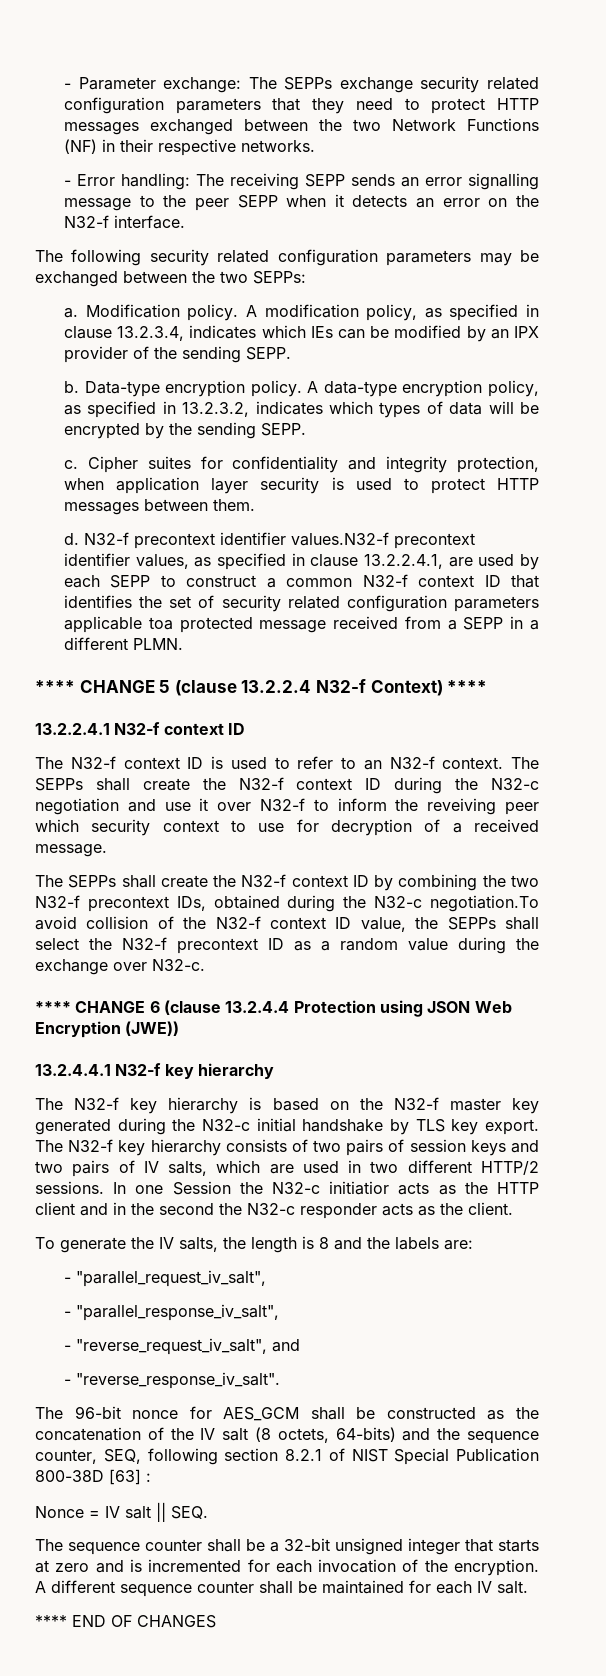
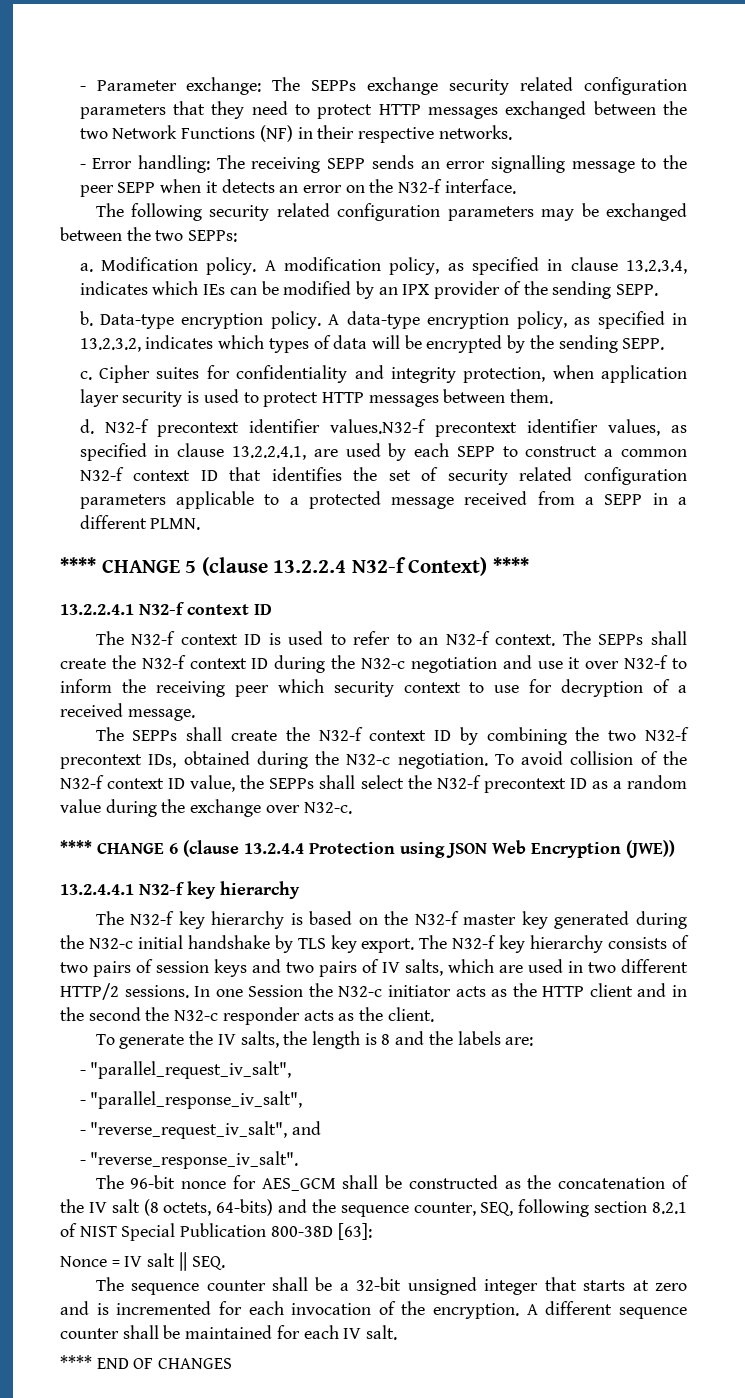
- N32-f precontext identifier values.N32-f precontext identifier values, as specified in clause 13.2.2.4.1, are used by each SEPP to construct a common N32-f context ID that identifies the set of security related configuration parameters applicable toa protected message received from a SEPP in a different PLMN.
+ N32-f precontext identifier values.N32-f precontext identifier values, as specified in clause 13.2.2.4.1, are used by each SEPP to construct a common N32-f context ID that identifies the set of security related configuration parameters applicable to a protected message received from a SEPP in a different PLMN.
- The SEPPs shall create the N32-f context ID during the N32-c negotiation and use it over N32-f to inform the reveiving peer which security context to use for decryption of a received message.
+ The SEPPs shall create the N32-f context ID during the N32-c negotiation and use it over N32-f to inform the receiving peer which security context to use for decryption of a received message.
- The SEPPs shall create the N32-f context ID by combining the two N32-f precontext IDs, obtained during the N32-c negotiation.To avoid collision of the N32-f context ID value, the SEPPs shall select the N32-f precontext ID as a random value during the exchange over N32-c.
+ The SEPPs shall create the N32-f context ID by combining the two N32-f precontext IDs, obtained during the N32-c negotiation. To avoid collision of the N32-f context ID value, the SEPPs shall select the N32-f precontext ID as a random value during the exchange over N32-c.
- In one Session the N32-c initiatior acts as the HTTP client and in the second the N32-c responder acts as the client.
+ In one Session the N32-c initiator acts as the HTTP client and in the second the N32-c responder acts as the client.
- The 96-bit nonce for AES_GCM shall be constructed as the concatenation of the IV salt (8 octets, 64-bits) and the sequence counter, SEQ, following section 8.2.1 of NIST Special Publication 800-38D [63] :
+ The 96-bit nonce for AES_GCM shall be constructed as the concatenation of the IV salt (8 octets, 64-bits) and the sequence counter, SEQ, following section 8.2.1 of NIST Special Publication 800-38D [63]:

